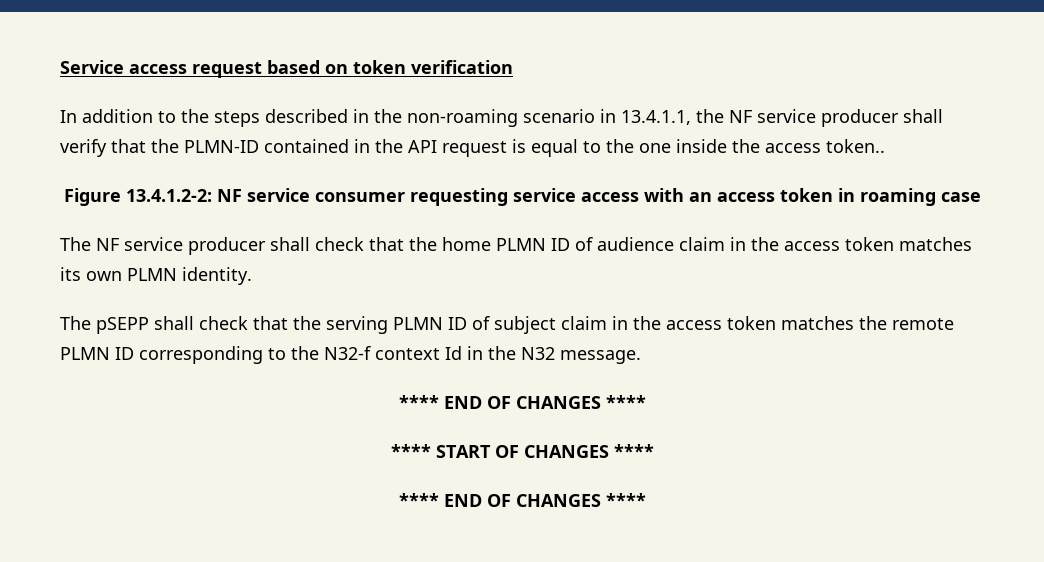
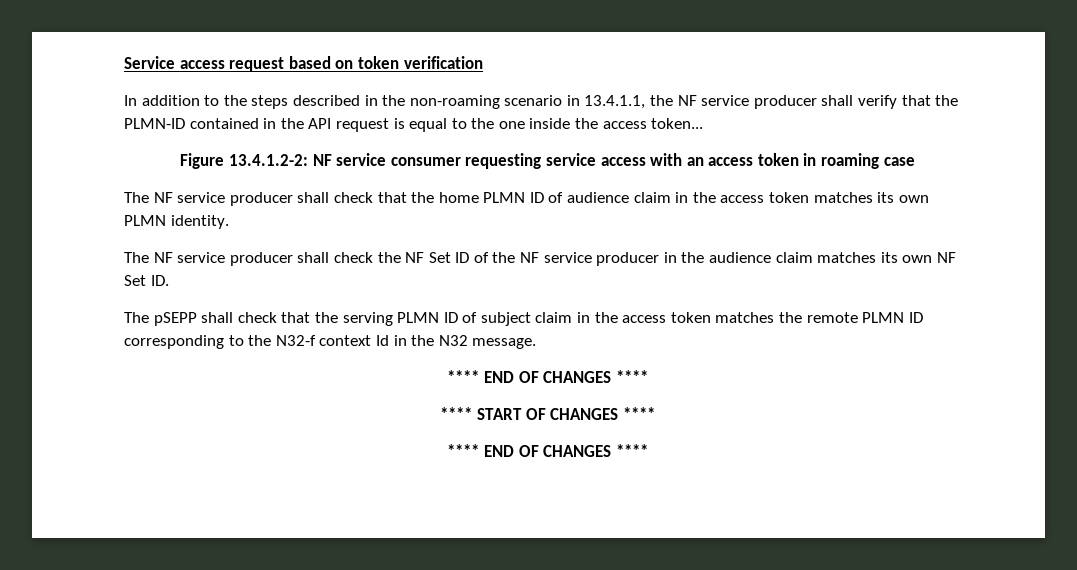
- In addition to the steps described in the non-roaming scenario in 13.4.1.1, the NF service producer shall verify that the PLMN-ID contained in the API request is equal to the one inside the access token..
+ In addition to the steps described in the non-roaming scenario in 13.4.1.1, the NF service producer shall verify that the PLMN-ID contained in the API request is equal to the one inside the access token...
+ The NF service producer shall check the NF Set ID of the NF service producer in the audience claim matches its own NF Set ID.

